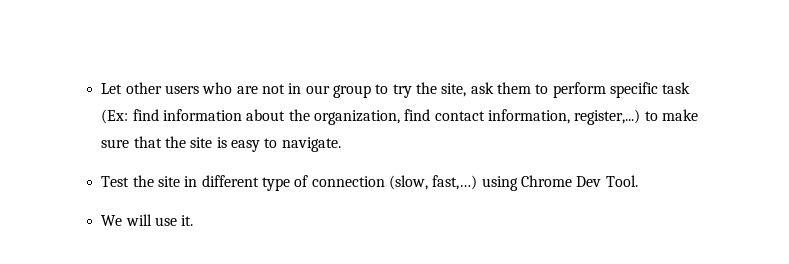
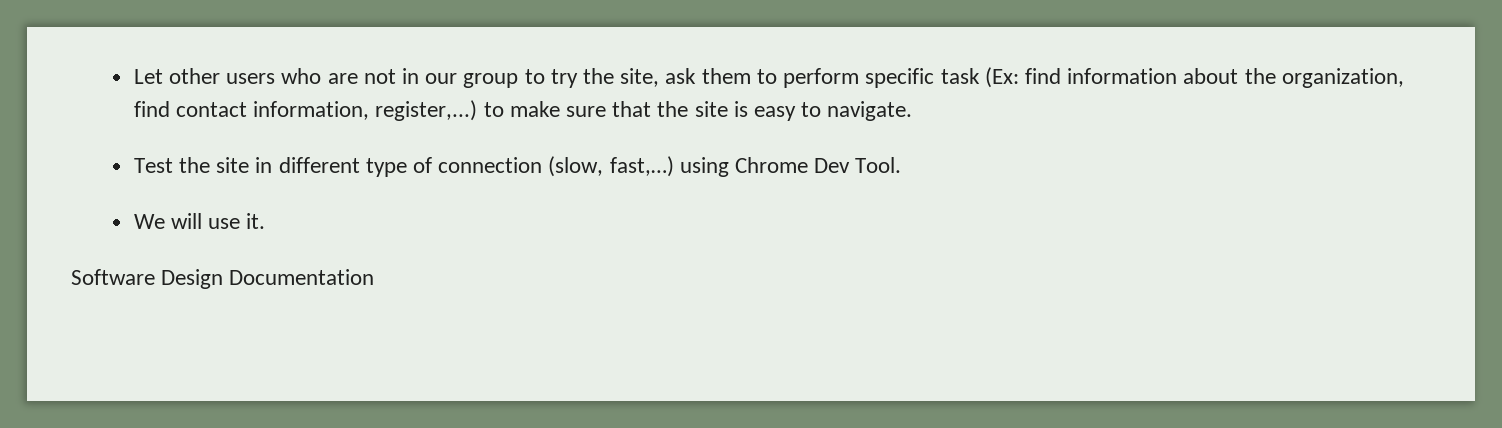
+ Software Design Documentation

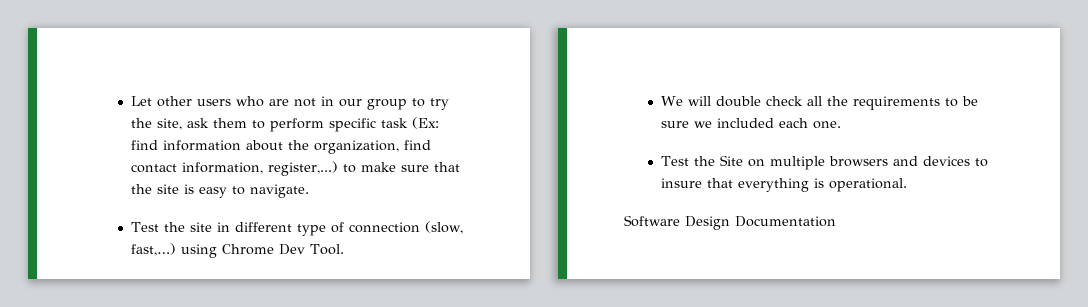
- We will use it.
+ We will double check all the requirements to be sure we included each one.
+ Test the Site on multiple browsers and devices to insure that everything is operational.

